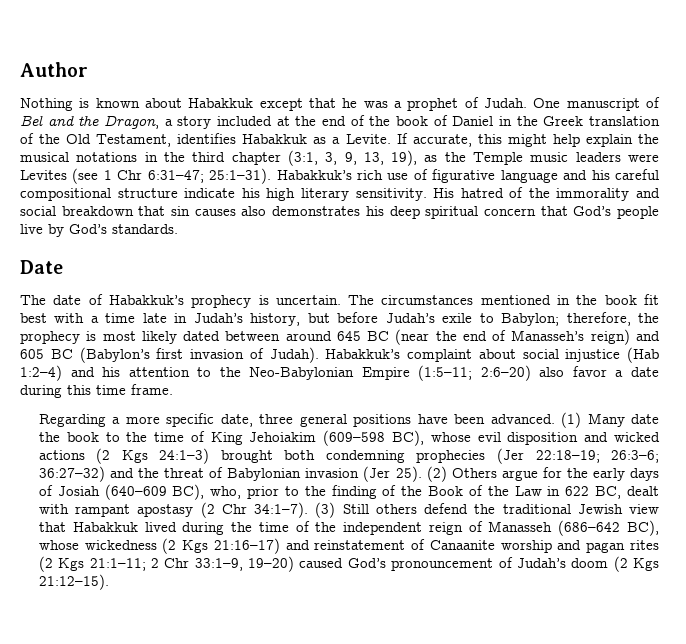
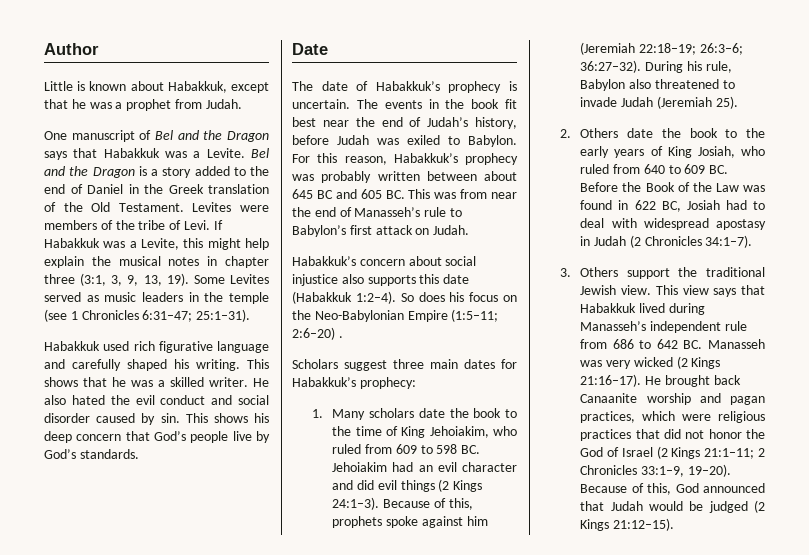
- Nothing is known about Habakkuk except that he was a prophet of Judah. One manuscript of Bel and the Dragon, a story included at the end of the book of Daniel in the Greek translation of the Old Testament, identifies Habakkuk as a Levite. If accurate, this might help explain the musical notations in the third chapter (3:1, 3, 9, 13, 19), as the Temple music leaders were Levites (see 1 Chr 6:31–47; 25:1–31). Habakkuk’s rich use of figurative language and his careful compositional structure indicate his high literary sensitivity. His hatred of the immorality and social breakdown that sin causes also demonstrates his deep spiritual concern that God’s people live by God’s standards.
+ Little is known about Habakkuk, except that he was a prophet from Judah.
+ One manuscript of Bel and the Dragon says that Habakkuk was a Levite. Bel and the Dragon is a story added to the end of Daniel in the Greek translation of the Old Testament. Levites were members of the tribe of Levi. If Habakkuk was a Levite, this might help explain the musical notes in chapter three (3:1, 3, 9, 13, 19). Some Levites served as music leaders in the temple (see 1 Chronicles 6:31–47; 25:1–31).
+ Habakkuk used rich figurative language and carefully shaped his writing. This shows that he was a skilled writer. He also hated the evil conduct and social disorder caused by sin. This shows his deep concern that God’s people live by God’s standards.
- The circumstances mentioned in the book fit best with a time late in Judah’s history, but before Judah’s exile to Babylon; therefore, the prophecy is most likely dated between around 645 BC (near the end of Manasseh’s reign) and 605 BC (Babylon’s first invasion of Judah). Habakkuk’s complaint about social injustice (Hab 1:2–4) and his attention to the Neo-Babylonian Empire (1:5–11; 2:6–20) also favor a date during this time frame.
- Regarding a more specific date, three general positions have been advanced. (1) Many date the book to the time of King Jehoiakim (609–598 BC), whose evil disposition and wicked actions (2 Kgs 24:1–3) brought both condemning prophecies (Jer 22:18–19; 26:3–6; 36:27–32) and the threat of Babylonian invasion (Jer 25). (2) Others argue for the early days of Josiah (640–609 BC), who, prior to the finding of the Book of the Law in 622 BC, dealt with rampant apostasy (2 Chr 34:1–7). (3) Still others defend the traditional Jewish view that Habakkuk lived during the time of the independent reign of Manasseh (686–642 BC), whose wickedness (2 Kgs 21:16–17) and reinstatement of Canaanite worship and pagan rites (2 Kgs 21:1–11; 2 Chr 33:1–9, 19–20) caused God’s pronouncement of Judah’s doom (2 Kgs 21:12–15).
+ The events in the book fit best near the end of Judah’s history, before Judah was exiled to Babylon. For this reason, Habakkuk’s prophecy was probably written between about 645 BC and 605 BC. This was from near the end of Manasseh’s rule to Babylon’s first attack on Judah.
+ Habakkuk’s concern about social injustice also supports this date (Habakkuk 1:2–4). So does his focus on the Neo-Babylonian Empire (1:5–11; 2:6–20) .
+ Scholars suggest three main dates for Habakkuk’s prophecy:
+ 1. Many scholars date the book to the time of King Jehoiakim, who ruled from 609 to 598 BC. Jehoiakim had an evil character and did evil things (2 Kings 24:1–3). Because of this, prophets spoke against him (Jeremiah 22:18–19; 26:3–6; 36:27–32). During his rule, Babylon also threatened to invade Judah (Jeremiah 25).
+ 2. Others date the book to the early years of King Josiah, who ruled from 640 to 609 BC. Before the Book of the Law was found in 622 BC, Josiah had to deal with widespread apostasy in Judah (2 Chronicles 34:1–7).
+ 3. Others support the traditional Jewish view. This view says that Habakkuk lived during Manasseh’s independent rule from 686 to 642 BC. Manasseh was very wicked (2 Kings 21:16–17). He brought back Canaanite worship and pagan practices, which were religious practices that did not honor the God of Israel (2 Kings 21:1–11; 2 Chronicles 33:1–9, 19–20). Because of this, God announced that Judah would be judged (2 Kings 21:12–15).

